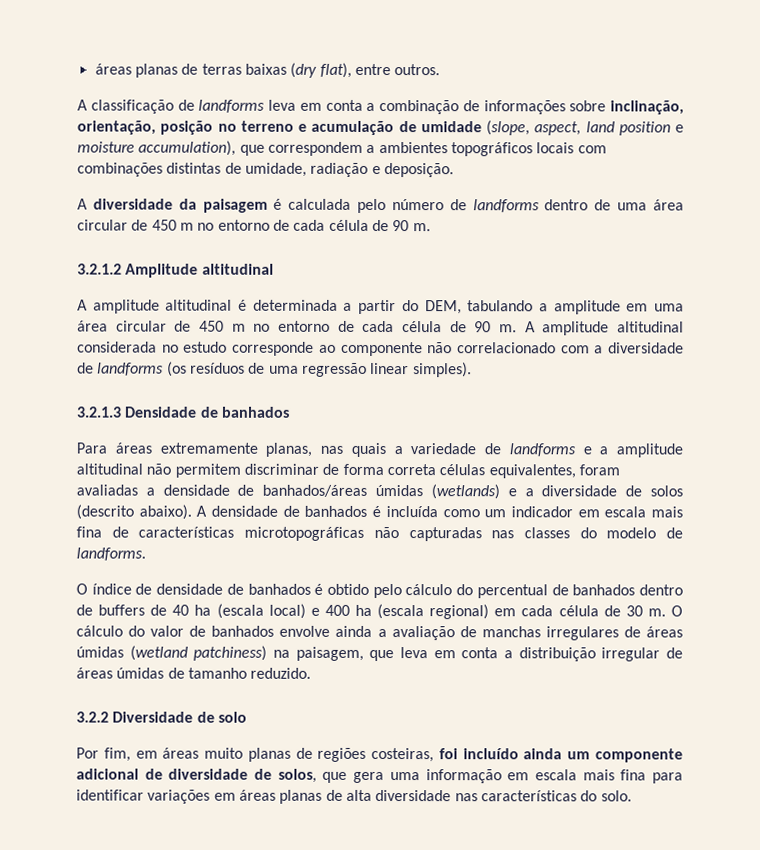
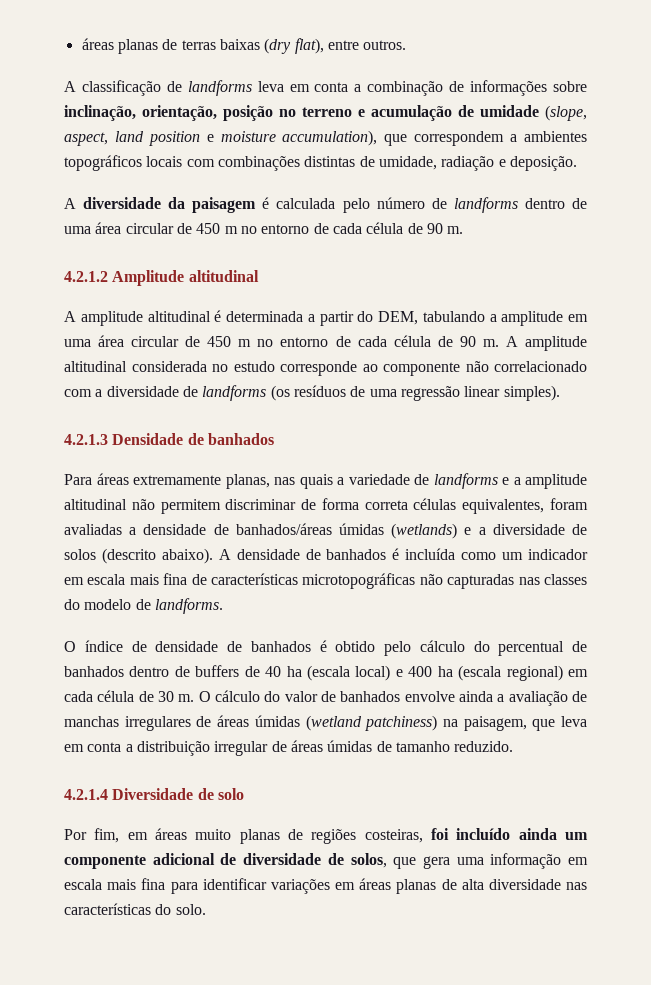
- 3.2.1.2 Amplitude altitudinal
+ 4.2.1.2 Amplitude altitudinal
- 3.2.1.3 Densidade de banhados
+ 4.2.1.3 Densidade de banhados
- 3.2.2 Diversidade de solo
+ 4.2.1.4 Diversidade de solo

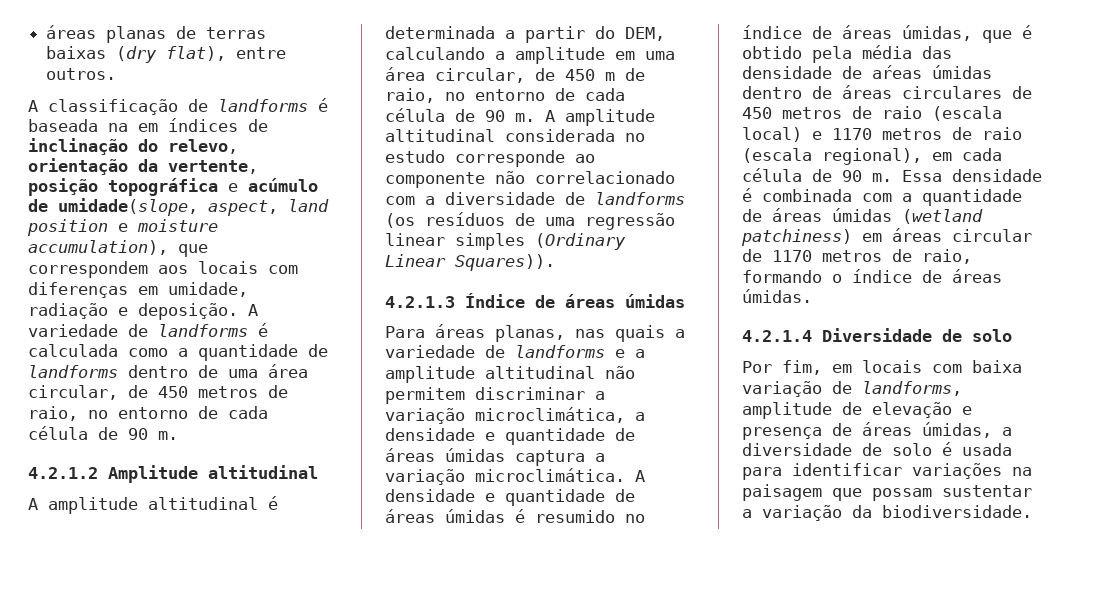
- A classificação de landforms leva em conta a combinação de informações sobre inclinação, orientação, posição no terreno e acumulação de umidade (slope, aspect, land position e moisture accumulation), que correspondem a ambientes topográficos locais com combinações distintas de umidade, radiação e deposição.
- A diversidade da paisagem é calculada pelo número de landforms dentro de uma área circular de 450 m no entorno de cada célula de 90 m.
+ A classificação de landforms é baseada na em índices de inclinação do relevo, orientação da vertente, posição topográfica e acúmulo de umidade(slope, aspect, land position e moisture accumulation), que correspondem aos locais com diferenças em umidade, radiação e deposição. A variedade de landforms é calculada como a quantidade de landforms dentro de uma área circular, de 450 metros de raio, no entorno de cada célula de 90 m.
- A amplitude altitudinal é determinada a partir do DEM, tabulando a amplitude em uma área circular de 450 m no entorno de cada célula de 90 m.
+ A amplitude altitudinal é determinada a partir do DEM, calculando a amplitude em uma área circular, de 450 m de raio, no entorno de cada célula de 90 m.
- A amplitude altitudinal considerada no estudo corresponde ao componente não correlacionado com a diversidade de landforms (os resíduos de uma regressão linear simples).
- 4.2.1.3 Densidade de banhados
+ A amplitude altitudinal considerada no estudo corresponde ao componente não correlacionado com a diversidade de landforms (os resíduos de uma regressão linear simples (Ordinary Linear Squares)).
+ 4.2.1.3 Índice de áreas úmidas
- Para áreas extremamente planas, nas quais a variedade de landforms e a amplitude altitudinal não permitem discriminar de forma correta células equivalentes, foram avaliadas a densidade de banhados/áreas úmidas (wetlands) e a diversidade de solos (descrito abaixo). A densidade de banhados é incluída como um indicador em escala mais fina de características microtopográficas não capturadas nas classes do modelo de landforms.
- O índice de densidade de banhados é obtido pelo cálculo do percentual de banhados dentro de buffers de 40 ha (escala local) e 400 ha (escala regional) em cada célula de 30 m. O cálculo do valor de banhados envolve ainda a avaliação de manchas irregulares de áreas úmidas (wetland patchiness) na paisagem, que leva em conta a distribuição irregular de áreas úmidas de tamanho reduzido.
+ Para áreas planas, nas quais a variedade de landforms e a amplitude altitudinal não permitem discriminar a variação microclimática, a densidade e quantidade de áreas úmidas captura a variação microclimática. A densidade e quantidade de áreas úmidas é resumido no índice de áreas úmidas, que é obtido pela média das densidade de aŕeas úmidas dentro de áreas circulares de 450 metros de raio (escala local) e 1170 metros de raio (escala regional), em cada célula de 90 m. Essa densidade é combinada com a quantidade de áreas úmidas (wetland patchiness) em áreas circular de 1170 metros de raio, formando o índice de áreas úmidas.
- Por fim, em áreas muito planas de regiões costeiras, foi incluído ainda um componente adicional de diversidade de solos, que gera uma informação em escala mais fina para identificar variações em áreas planas de alta diversidade nas características do solo.
+ Por fim, em locais com baixa variação de landforms, amplitude de elevação e presença de áreas úmidas, a diversidade de solo é usada para identificar variações na paisagem que possam sustentar a variação da biodiversidade.

